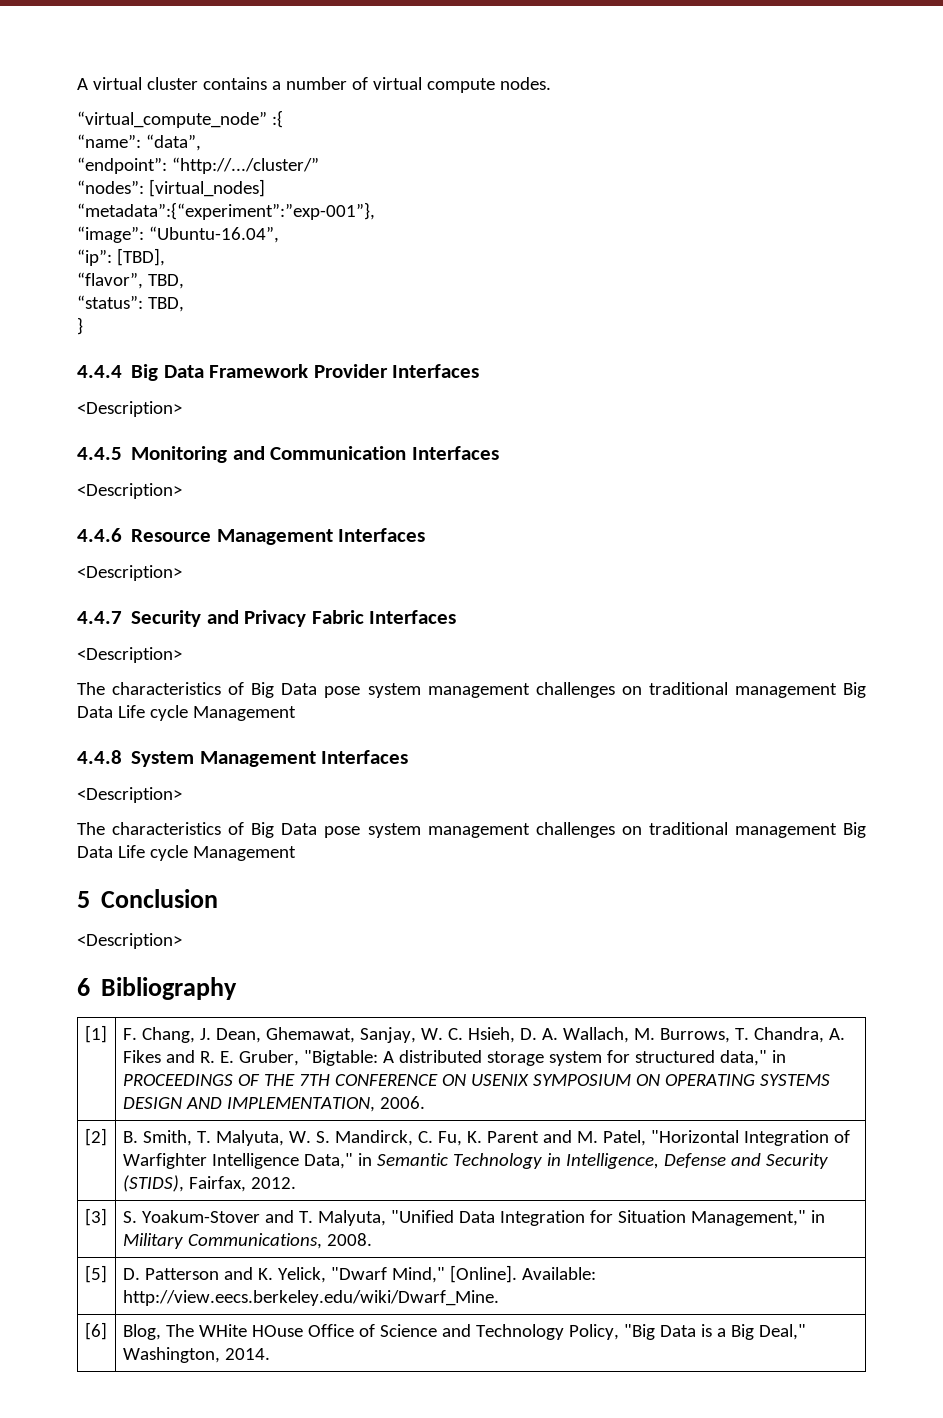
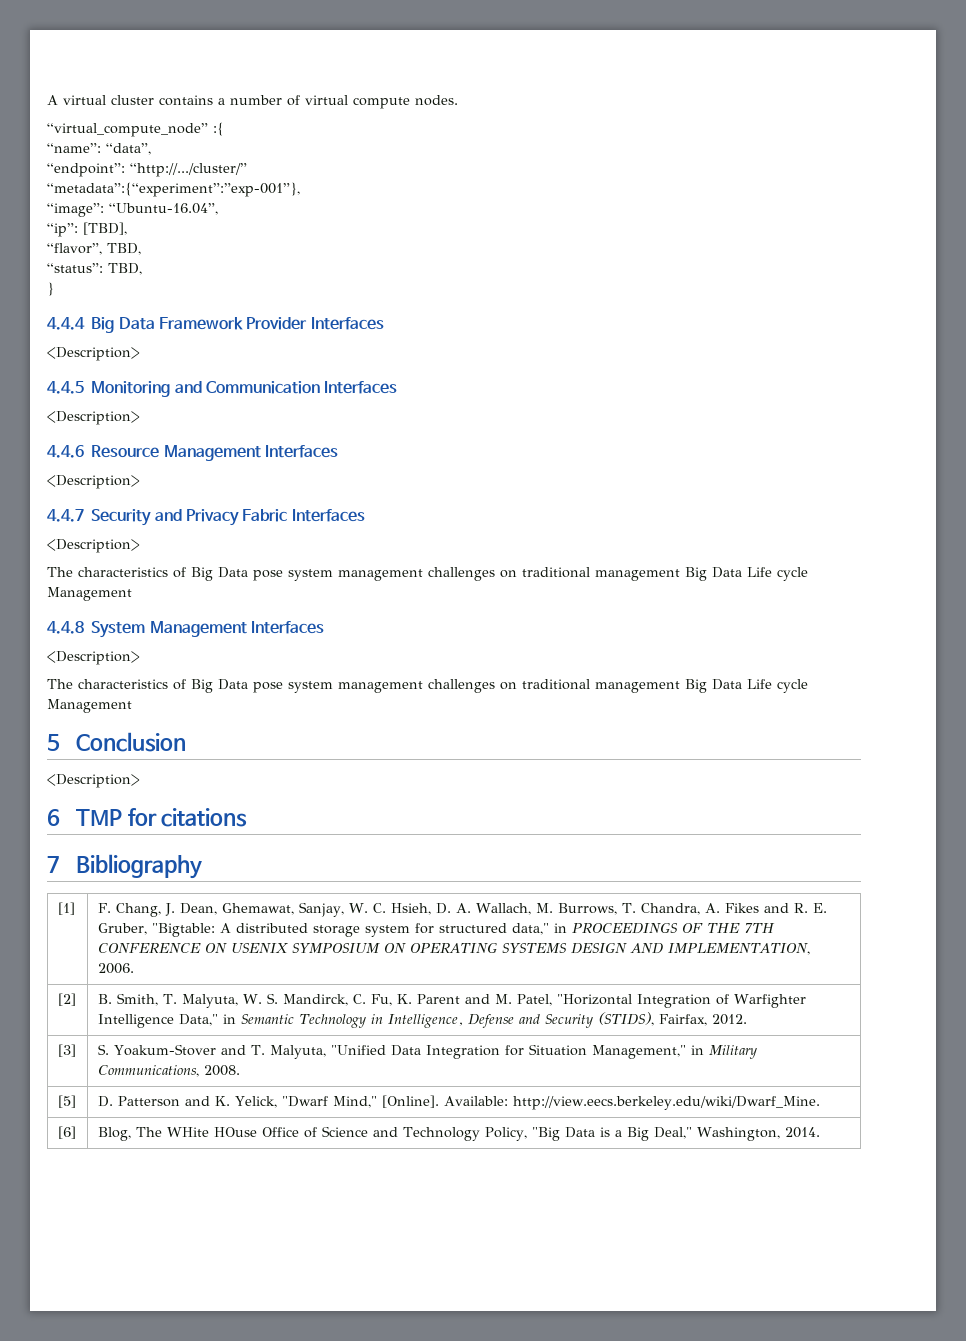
- “nodes”: [virtual_nodes]
- 6 Bibliography
+ 6 TMP for citations
+ 7 Bibliography

